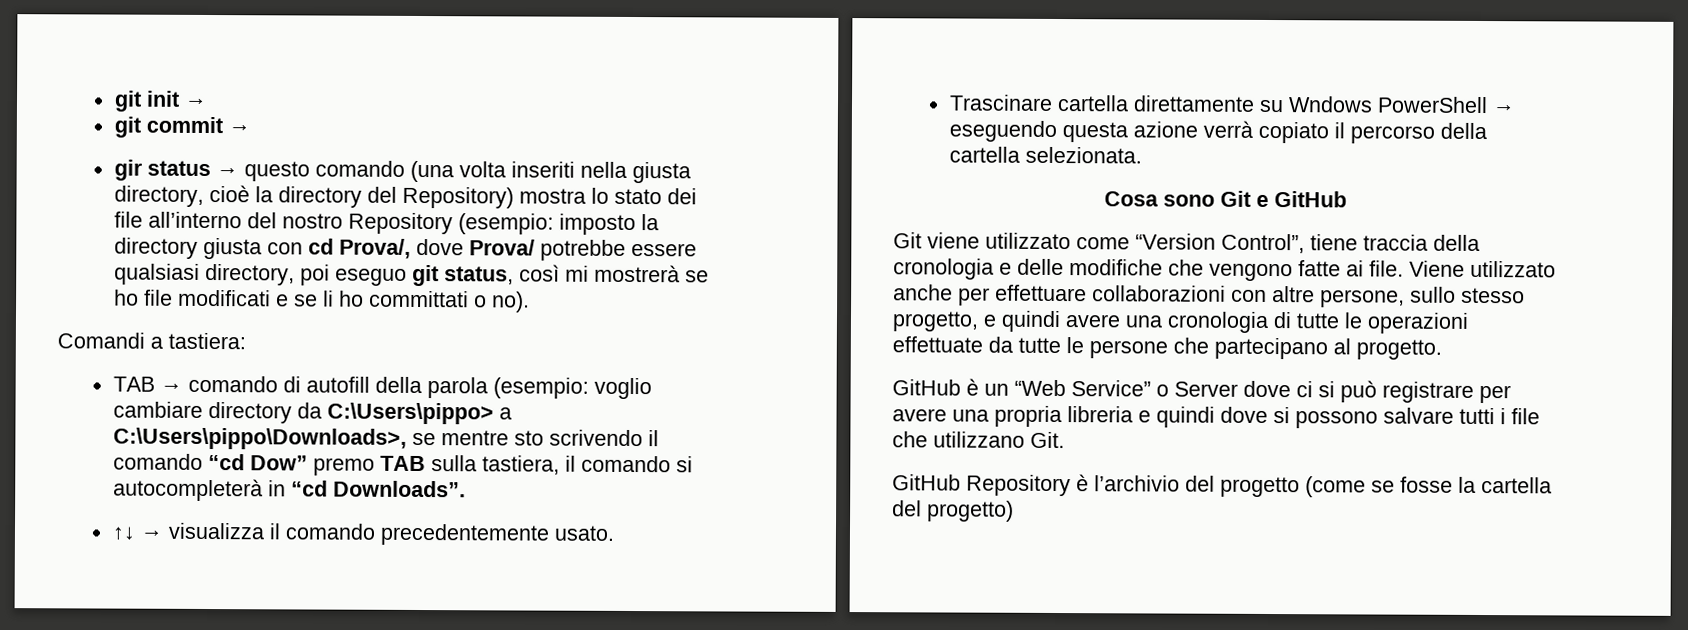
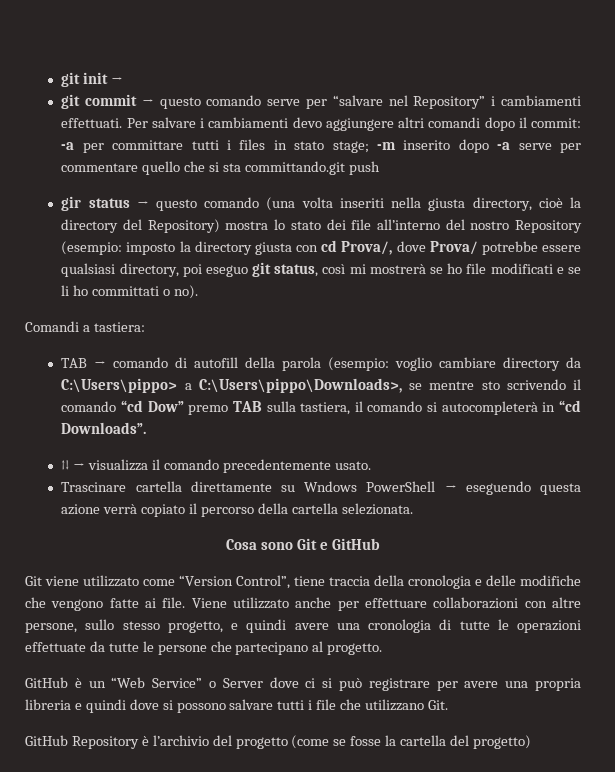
- git commit →
+ git commit → questo comando serve per “salvare nel Repository” i cambiamenti effettuati. Per salvare i cambiamenti devo aggiungere altri comandi dopo il commit: -a per committare tutti i files in stato stage; -m inserito dopo -a serve per commentare quello che si sta committando.git push

